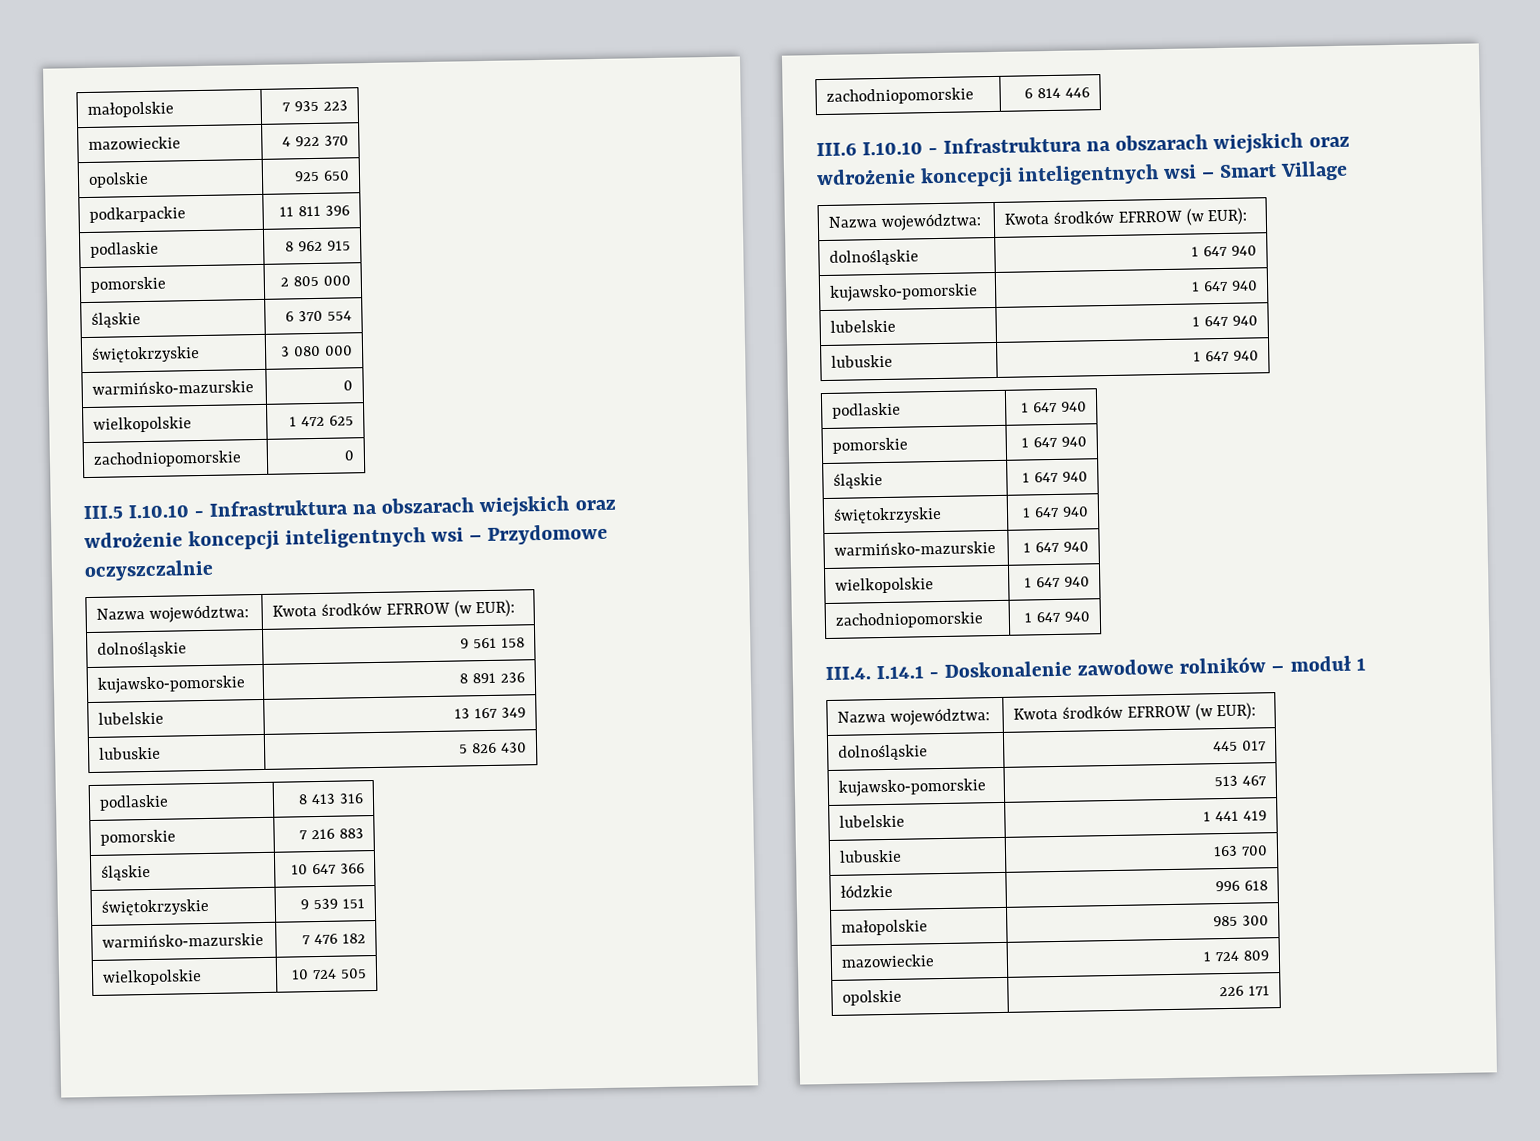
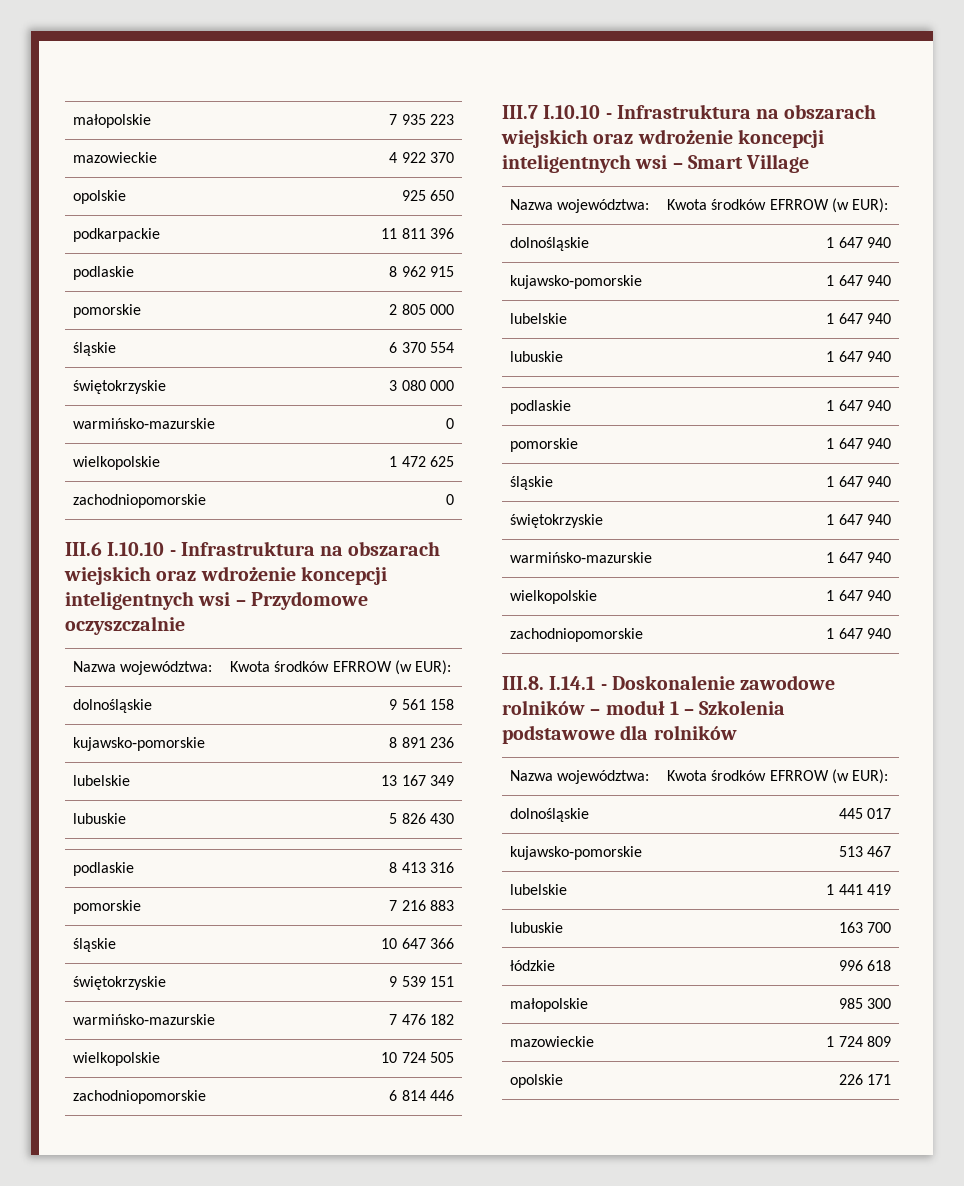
- III.5 I.10.10 - Infrastruktura na obszarach wiejskich oraz wdrożenie koncepcji inteligentnych wsi – Przydomowe oczyszczalnie
+ III.6 I.10.10 - Infrastruktura na obszarach wiejskich oraz wdrożenie koncepcji inteligentnych wsi – Przydomowe oczyszczalnie
- III.6 I.10.10 - Infrastruktura na obszarach wiejskich oraz wdrożenie koncepcji inteligentnych wsi – Smart Village
+ III.7 I.10.10 - Infrastruktura na obszarach wiejskich oraz wdrożenie koncepcji inteligentnych wsi – Smart Village
- III.4. I.14.1 - Doskonalenie zawodowe rolników – moduł 1
+ III.8. I.14.1 - Doskonalenie zawodowe rolników – moduł 1 – Szkolenia podstawowe dla rolników

